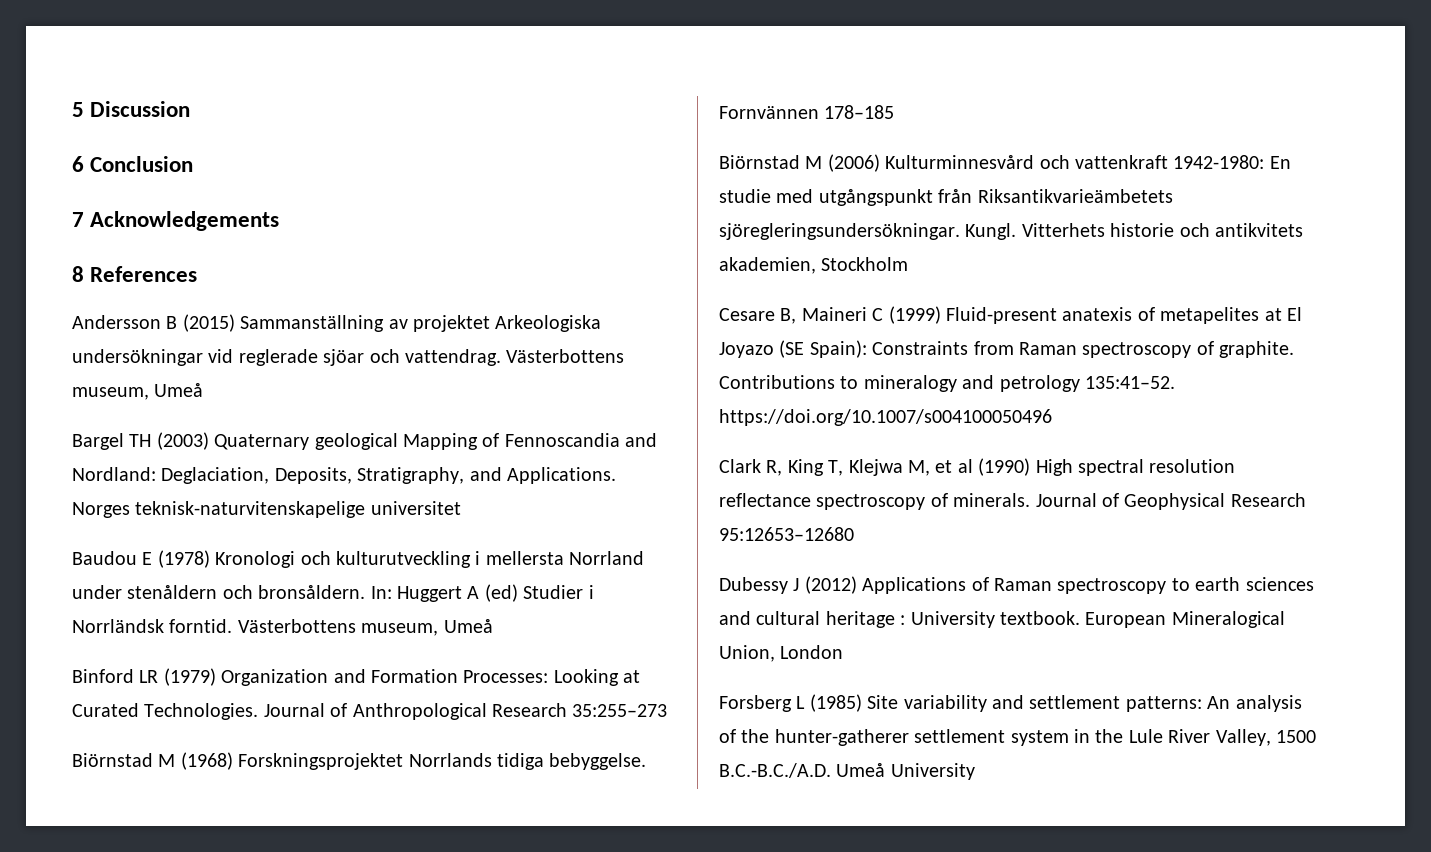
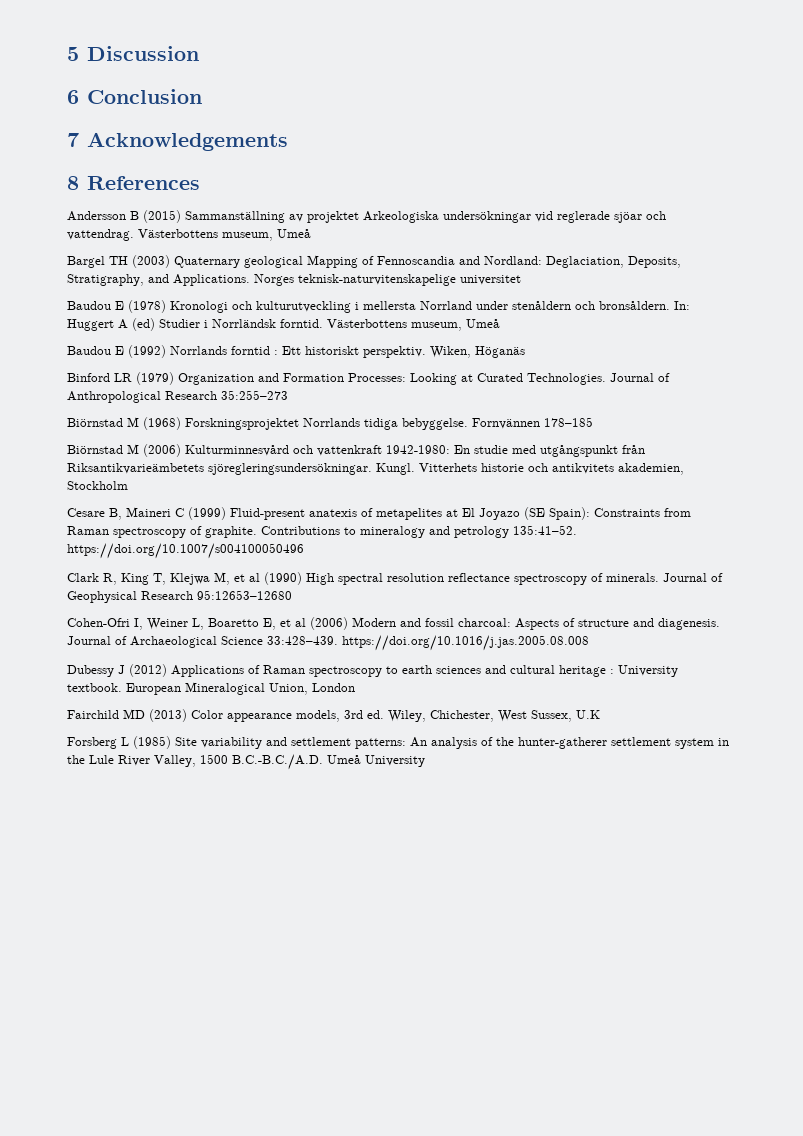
+ Baudou E (1992) Norrlands forntid : Ett historiskt perspektiv. Wiken, Höganäs
+ Cohen-Ofri I, Weiner L, Boaretto E, et al (2006) Modern and fossil charcoal: Aspects of structure and diagenesis. Journal of Archaeological Science 33:428–439. https://doi.org/10.1016/j.jas.2005.08.008
+ Fairchild MD (2013) Color appearance models, 3rd ed. Wiley, Chichester, West Sussex, U.K

